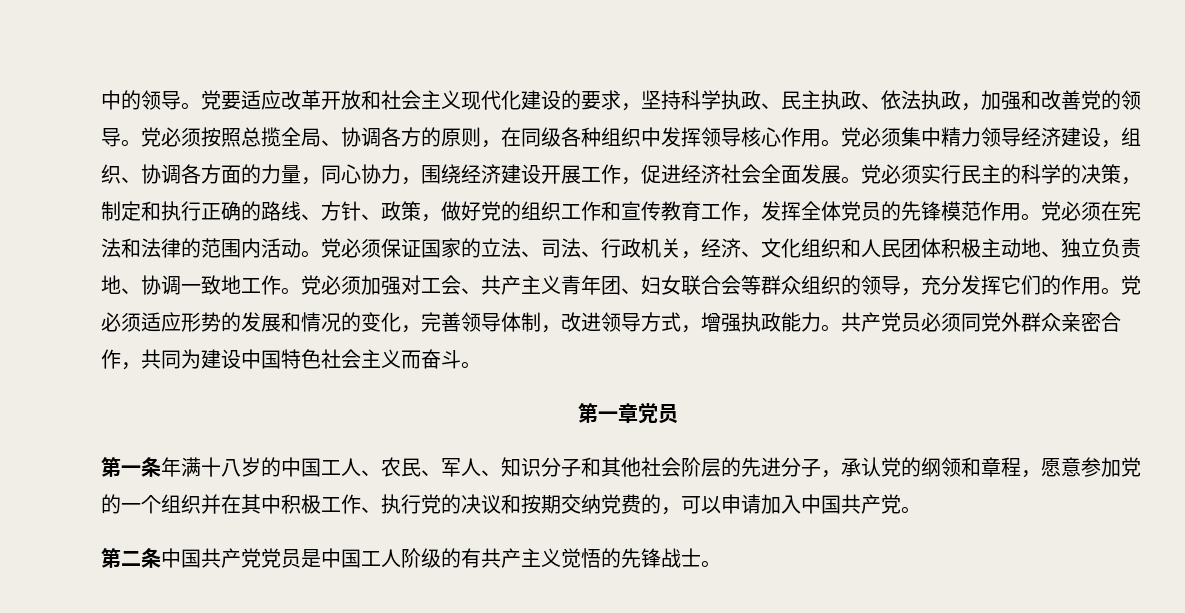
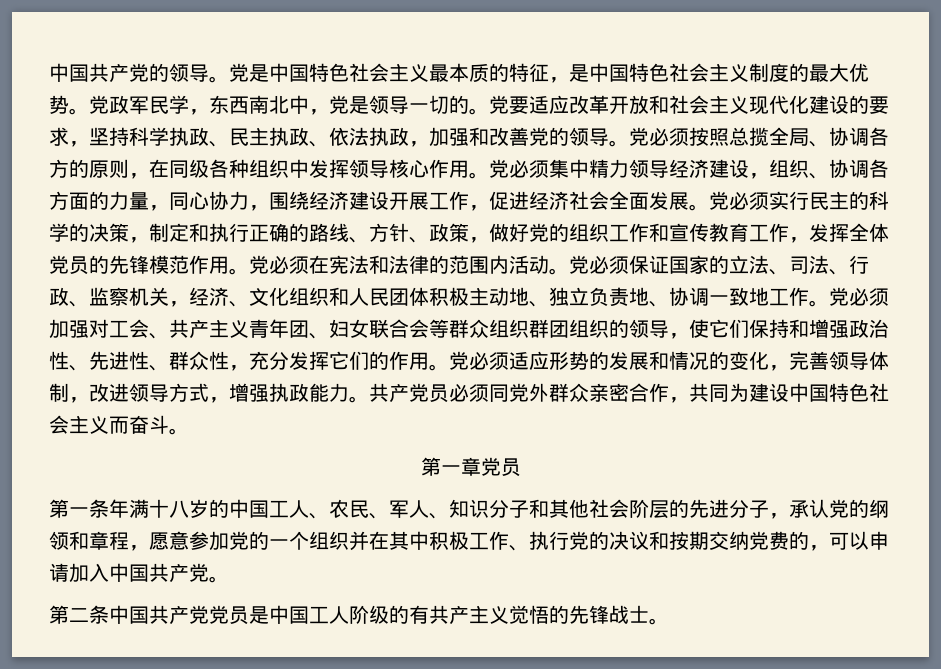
- 中的领导。党要适应改革开放和社会主义现代化建设的要求，坚持科学执政、民主执政、依法执政，加强和改善党的领导。
+ 中国共产党的领导。党是中国特色社会主义最本质的特征，是中国特色社会主义制度的最大优势。党政军民学，东西南北中，党是领导一切的。党要适应改革开放和社会主义现代化建设的要求，坚持科学执政、民主执政、依法执政，加强和改善党的领导。
- 党必须保证国家的立法、司法、行政机关，经济、文化组织和人民团体积极主动地、独立负责地、协调一致地工作。
+ 党必须保证国家的立法、司法、行政、监察机关，经济、文化组织和人民团体积极主动地、独立负责地、协调一致地工作。
- 党必须加强对工会、共产主义青年团、妇女联合会等群众组织的领导，充分发挥它们的作用。
+ 党必须加强对工会、共产主义青年团、妇女联合会等群众组织群团组织的领导，使它们保持和增强政治性、先进性、群众性，充分发挥它们的作用。

